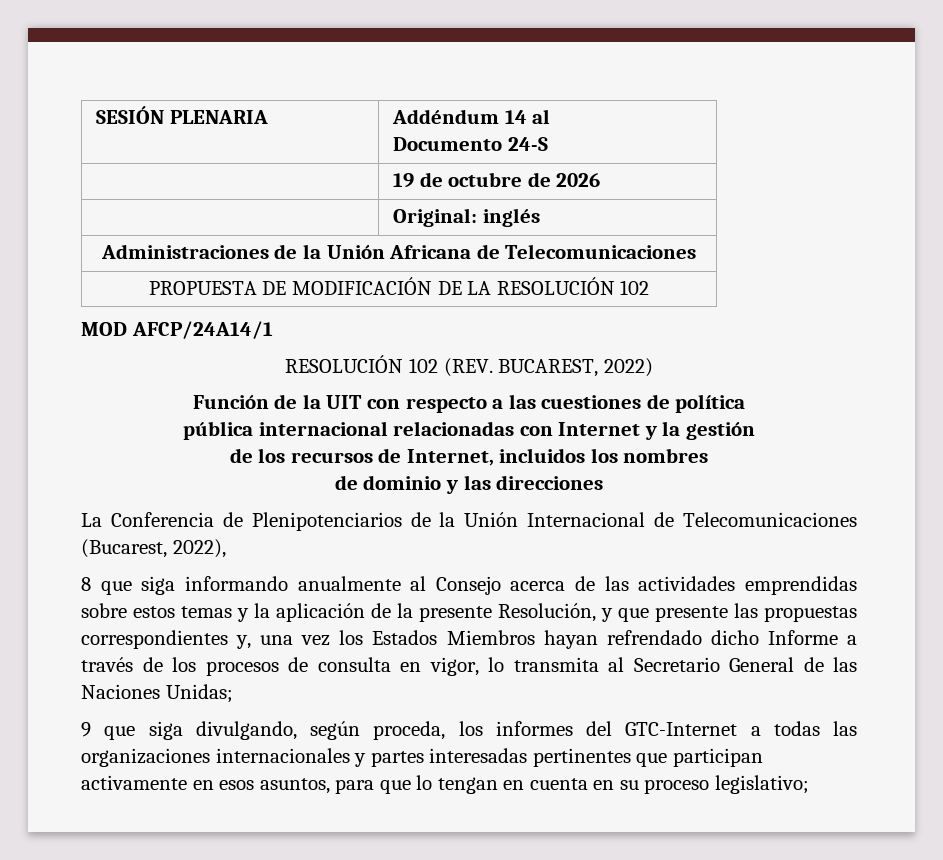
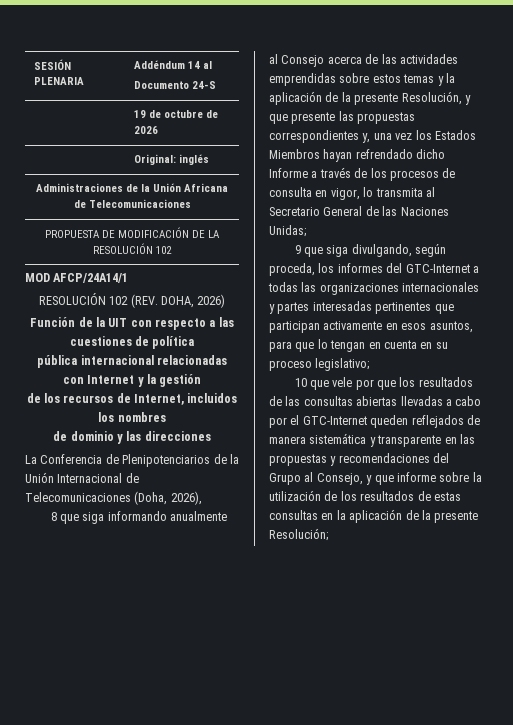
- RESOLUCIÓN 102 (REV. BUCAREST, 2022)
+ RESOLUCIÓN 102 (REV. DOHA, 2026)
- La Conferencia de Plenipotenciarios de la Unión Internacional de Telecomunicaciones (Bucarest, 2022),
+ La Conferencia de Plenipotenciarios de la Unión Internacional de Telecomunicaciones (Doha, 2026),
+ 10 que vele por que los resultados de las consultas abiertas llevadas a cabo por el GTC-Internet queden reflejados de manera sistemática y transparente en las propuestas y recomendaciones del Grupo al Consejo, y que informe sobre la utilización de los resultados de estas consultas en la aplicación de la presente Resolución;

